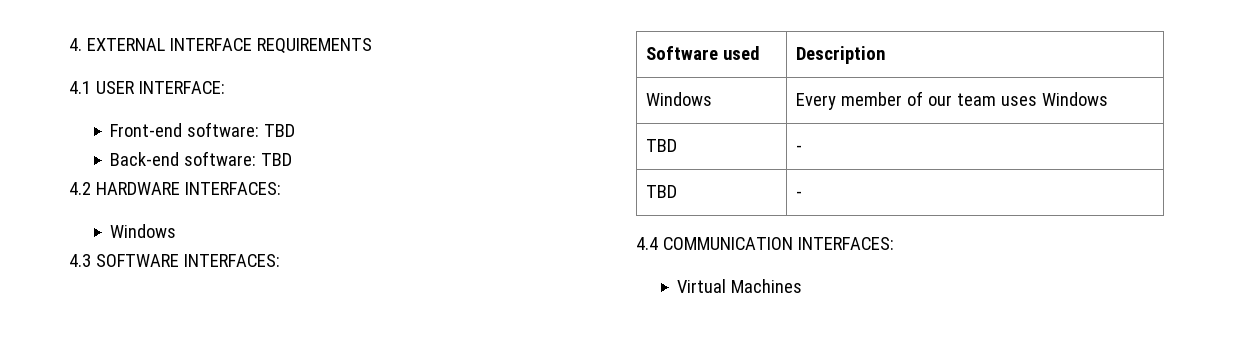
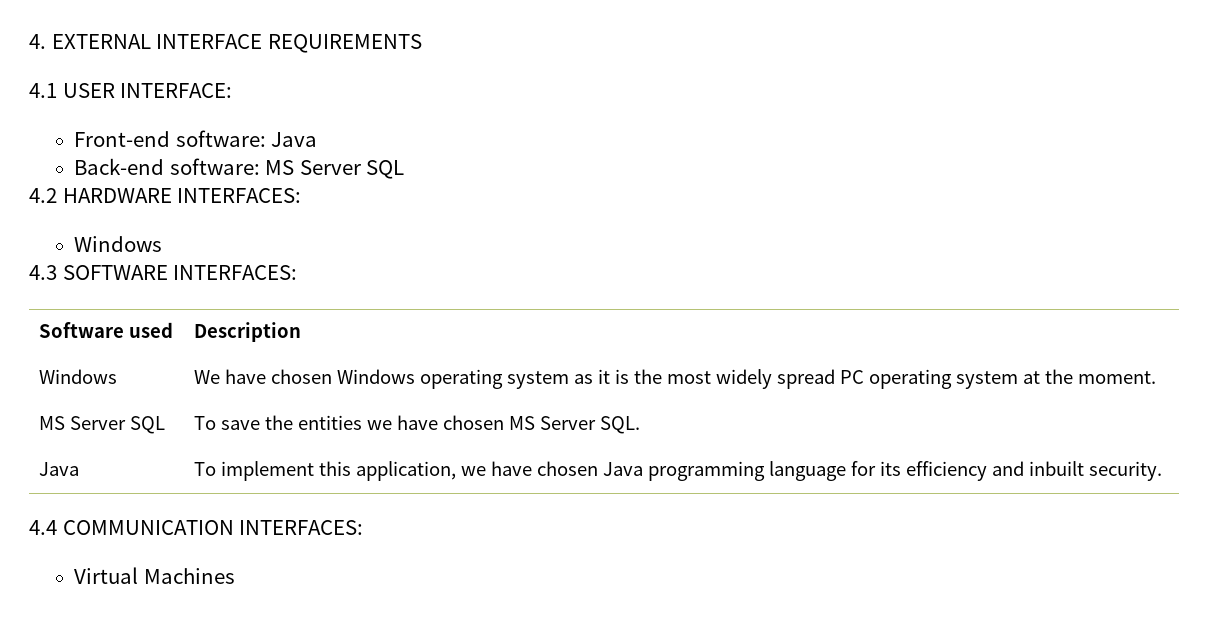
- Front-end software: TBD
+ Front-end software: Java
- Back-end software: TBD
+ Back-end software: MS Server SQL
- Windows | Every member of our team uses Windows
- TBD | -
- TBD | -
+ Windows | We have chosen Windows operating system as it is the most widely spread PC operating system at the moment.
+ MS Server SQL | To save the entities we have chosen MS Server SQL.
+ Java | To implement this application, we have chosen Java programming language for its efficiency and inbuilt security.

